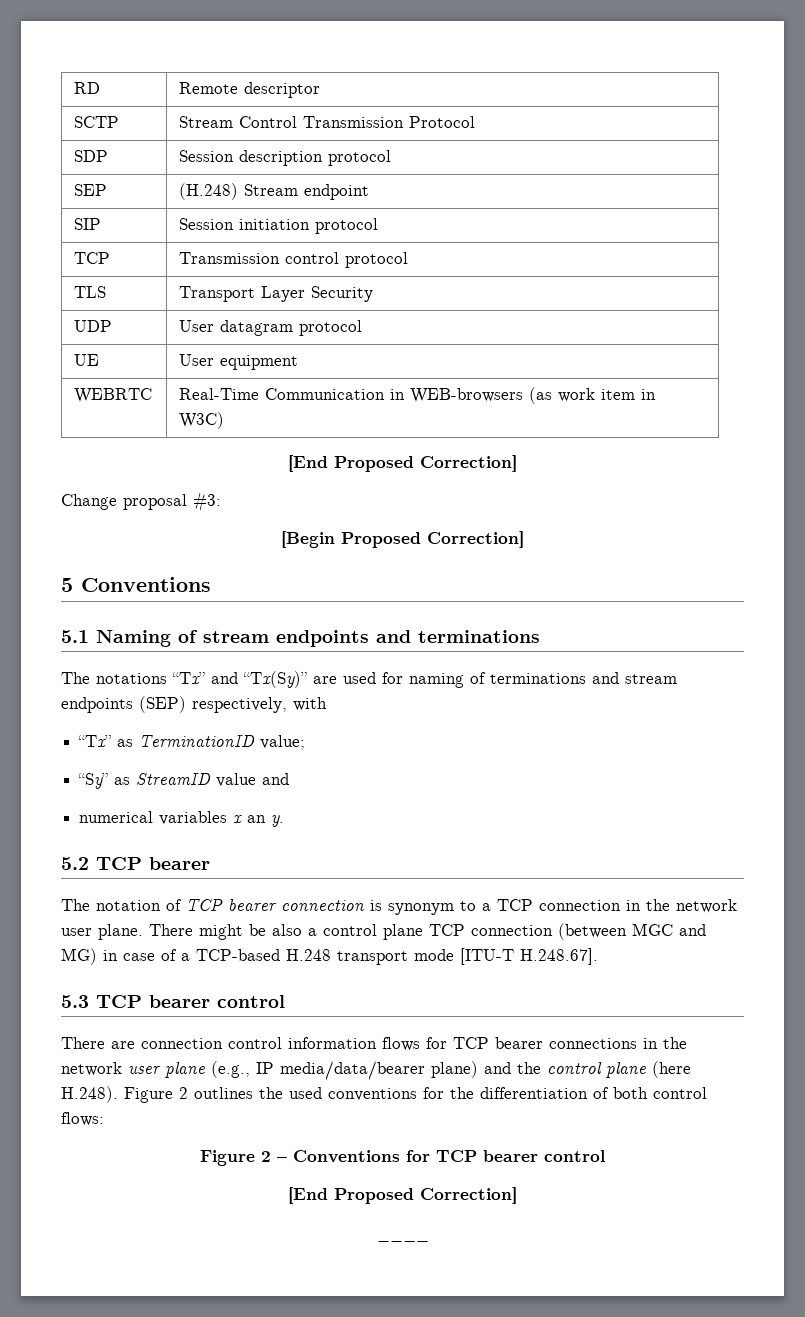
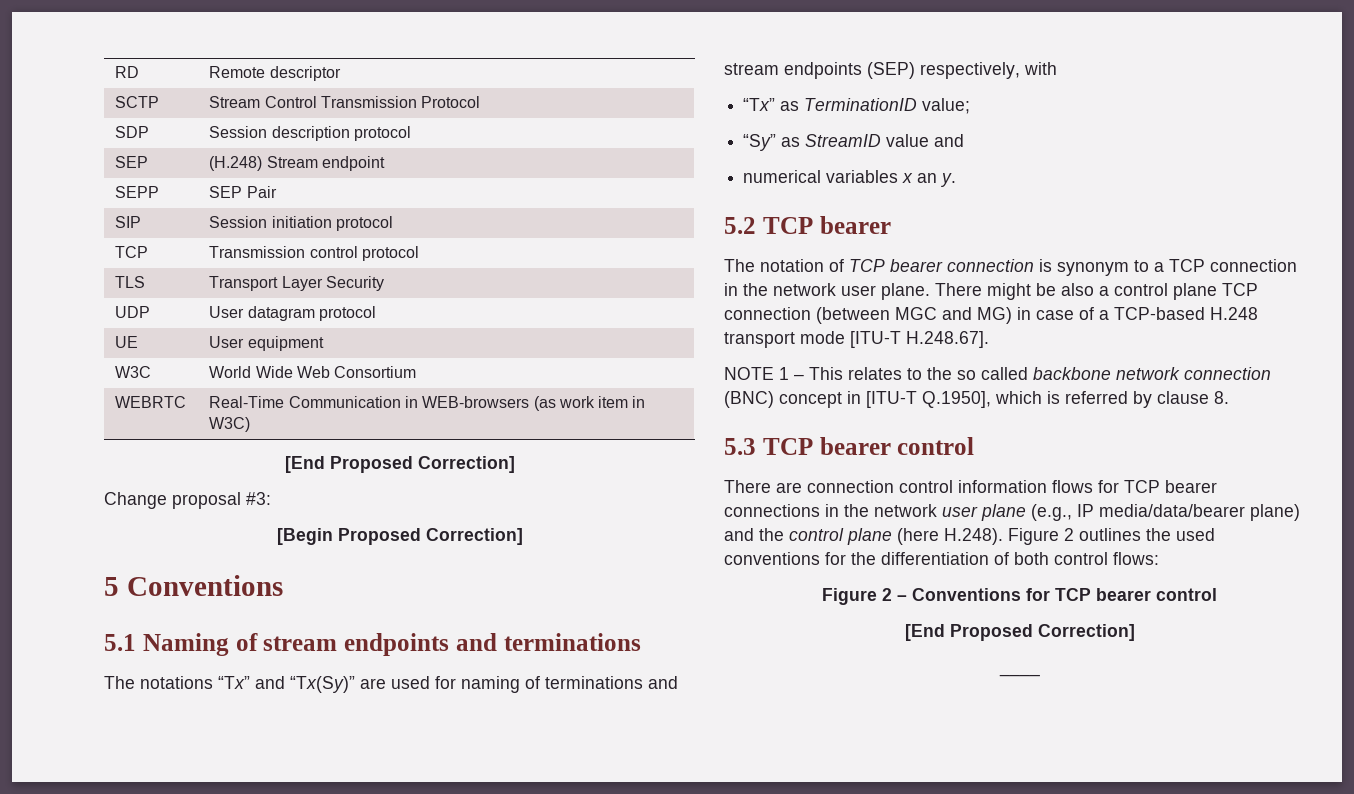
+ SEPP | SEP Pair
+ W3C | World Wide Web Consortium
+ NOTE 1 – This relates to the so called backbone network connection (BNC) concept in [ITU-T Q.1950], which is referred by clause 8.

